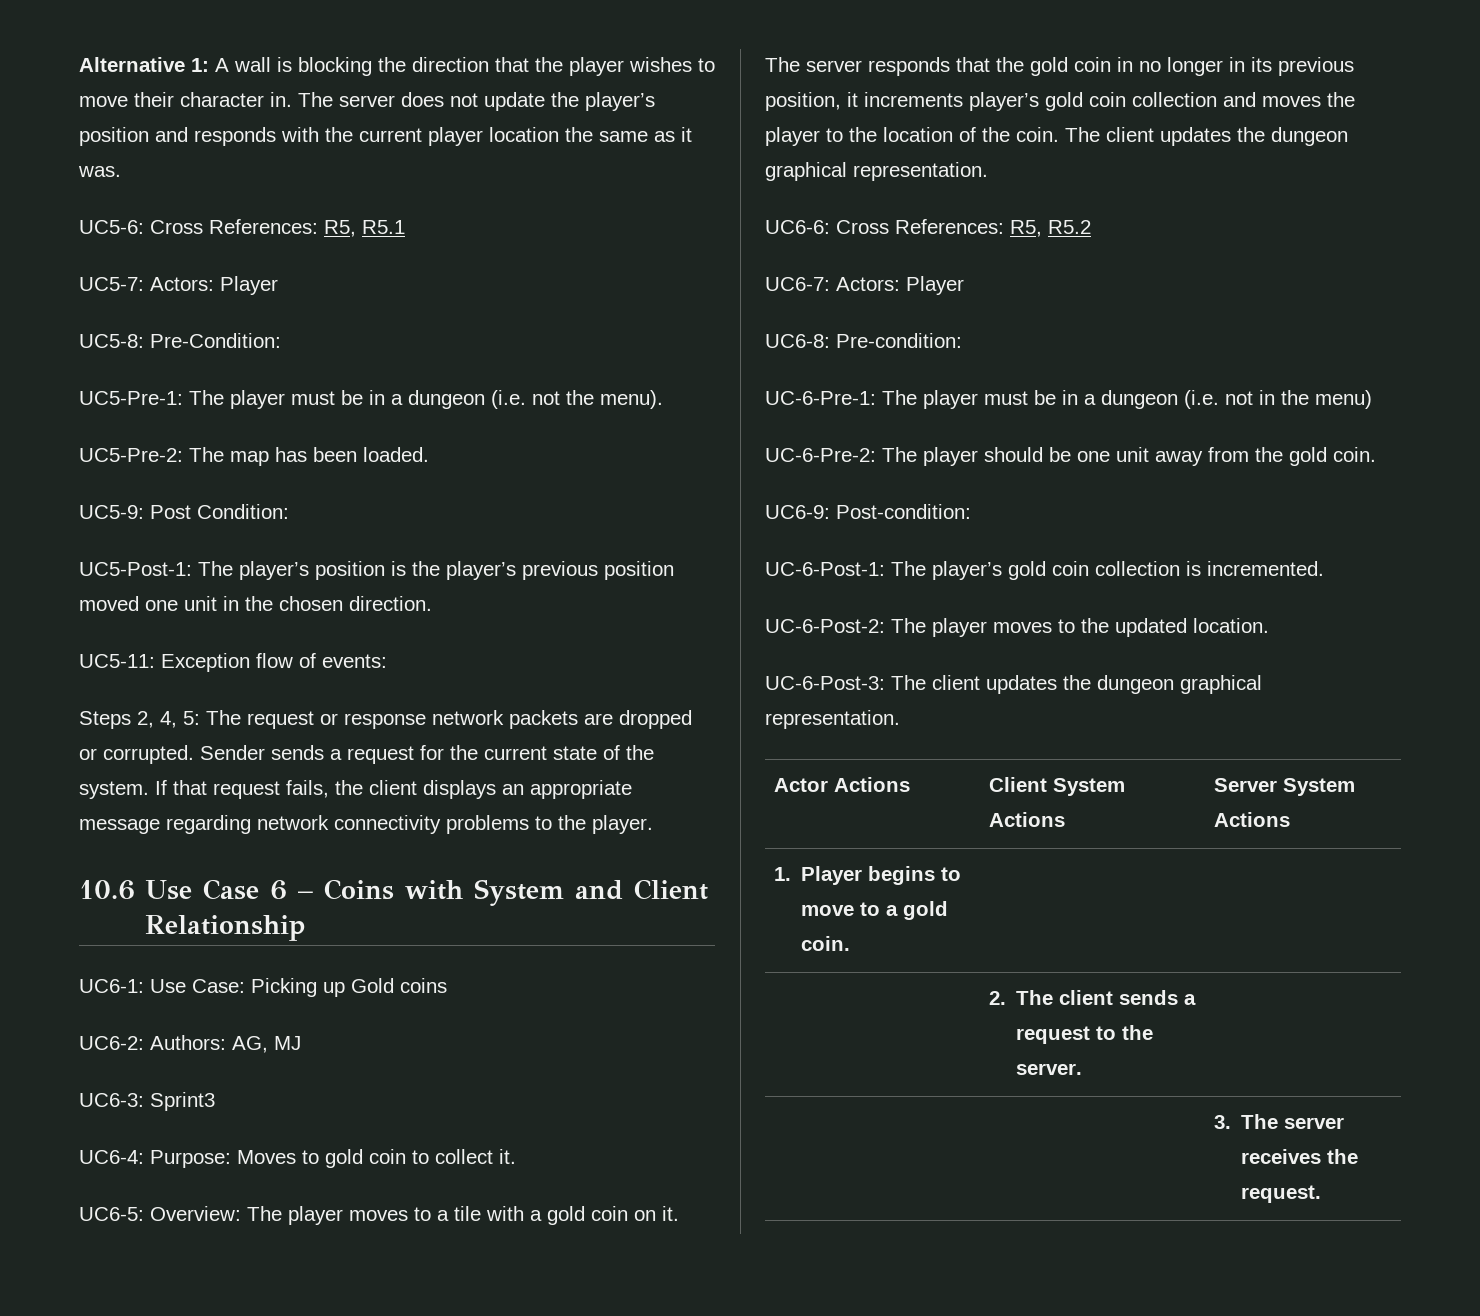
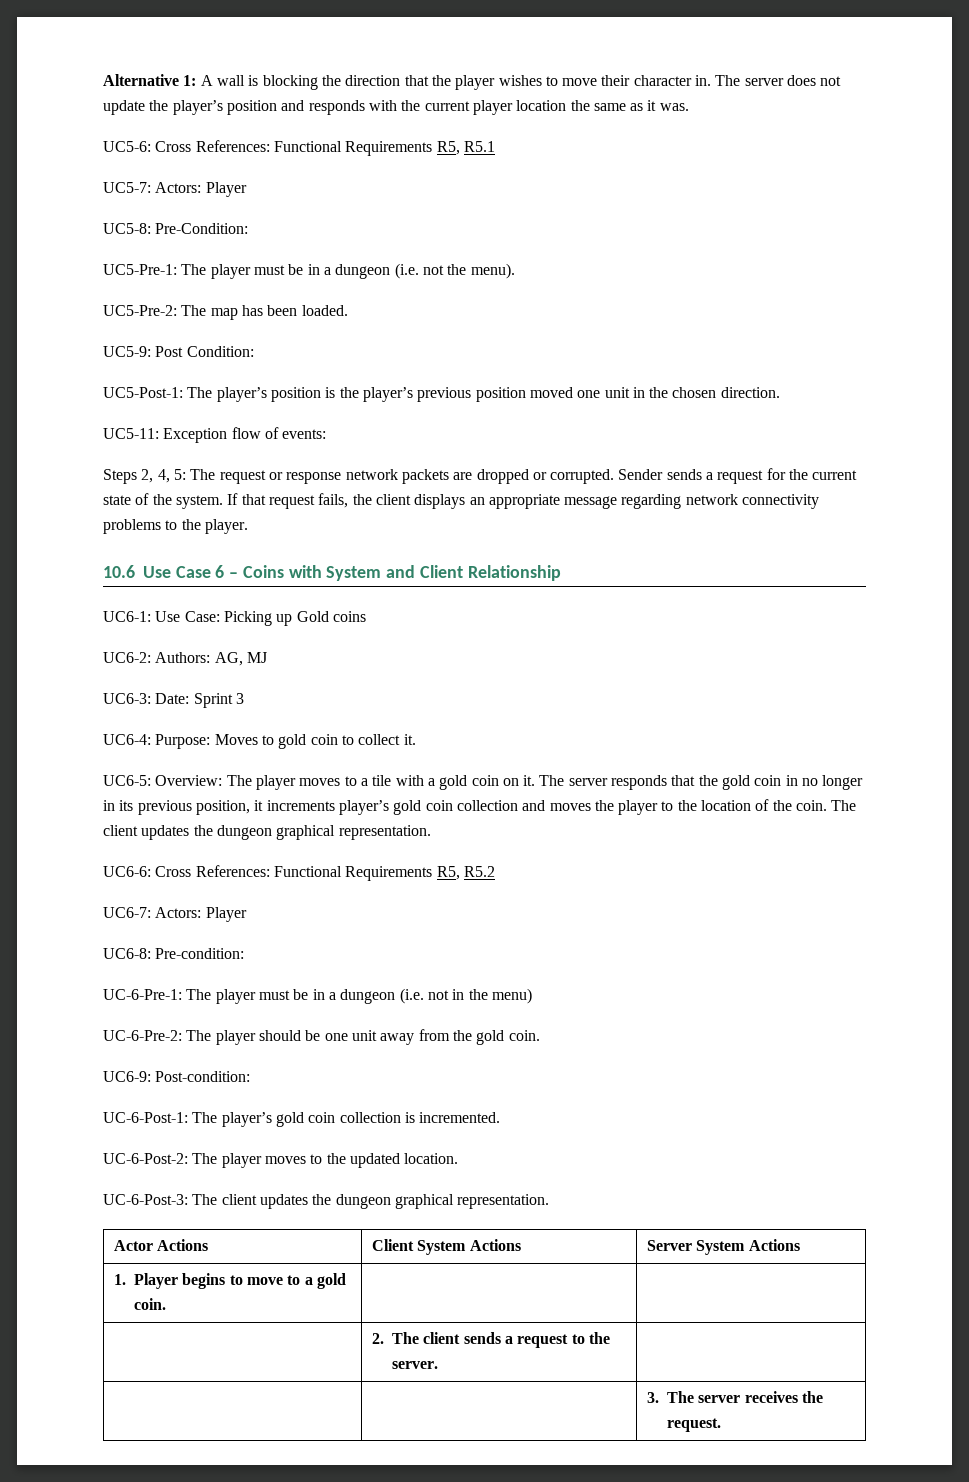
- UC5-6: Cross References: R5, R5.1
+ UC5-6: Cross References: Functional Requirements R5, R5.1
- UC6-3: Sprint3
+ UC6-3: Date: Sprint 3
- UC6-6: Cross References: R5, R5.2
+ UC6-6: Cross References: Functional Requirements R5, R5.2

